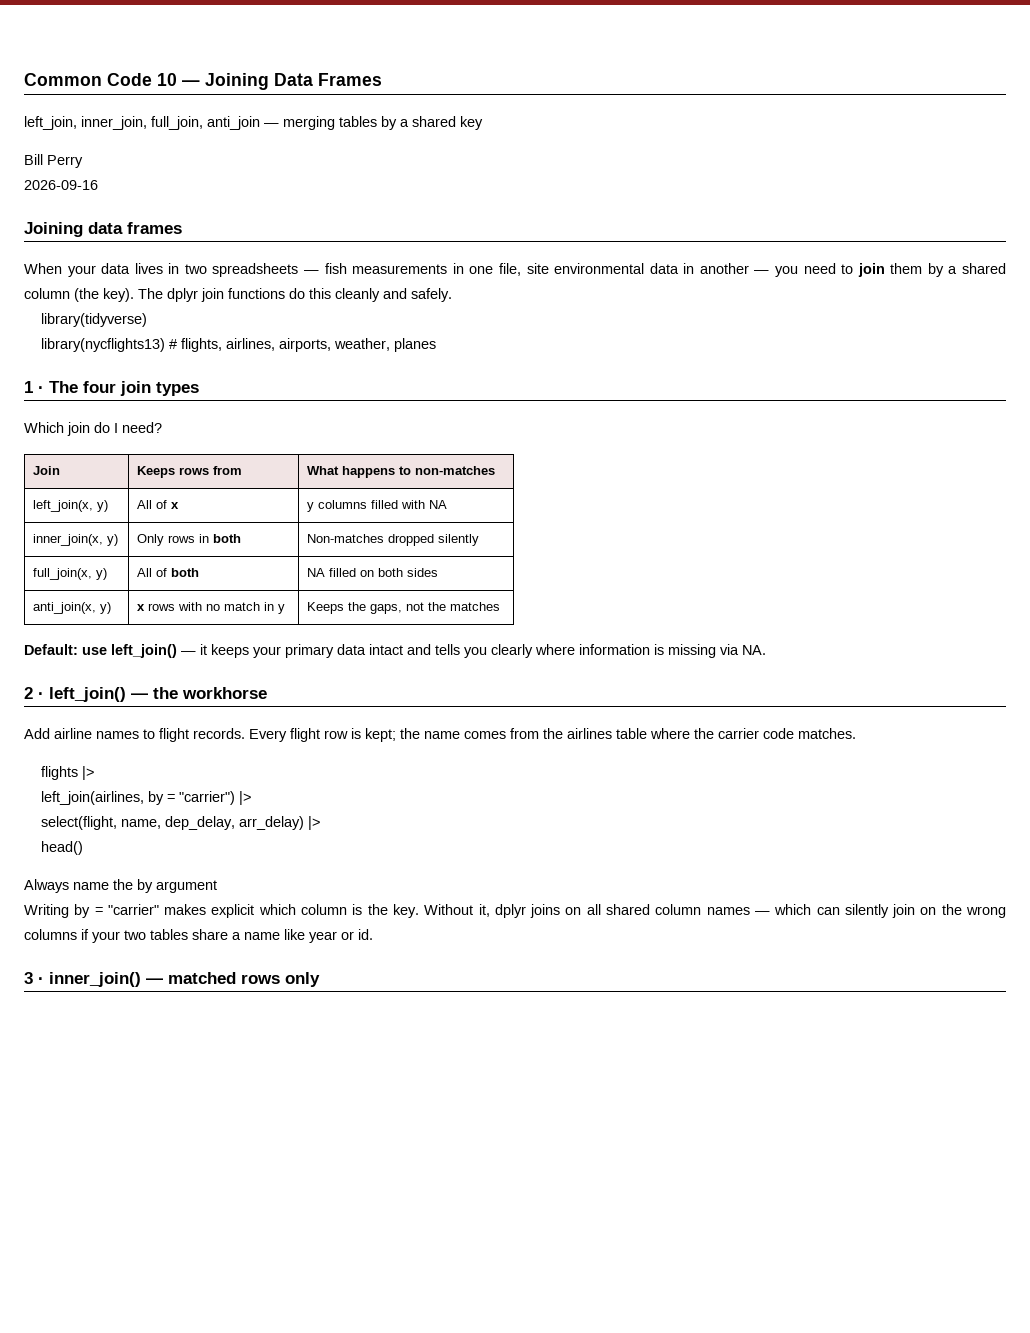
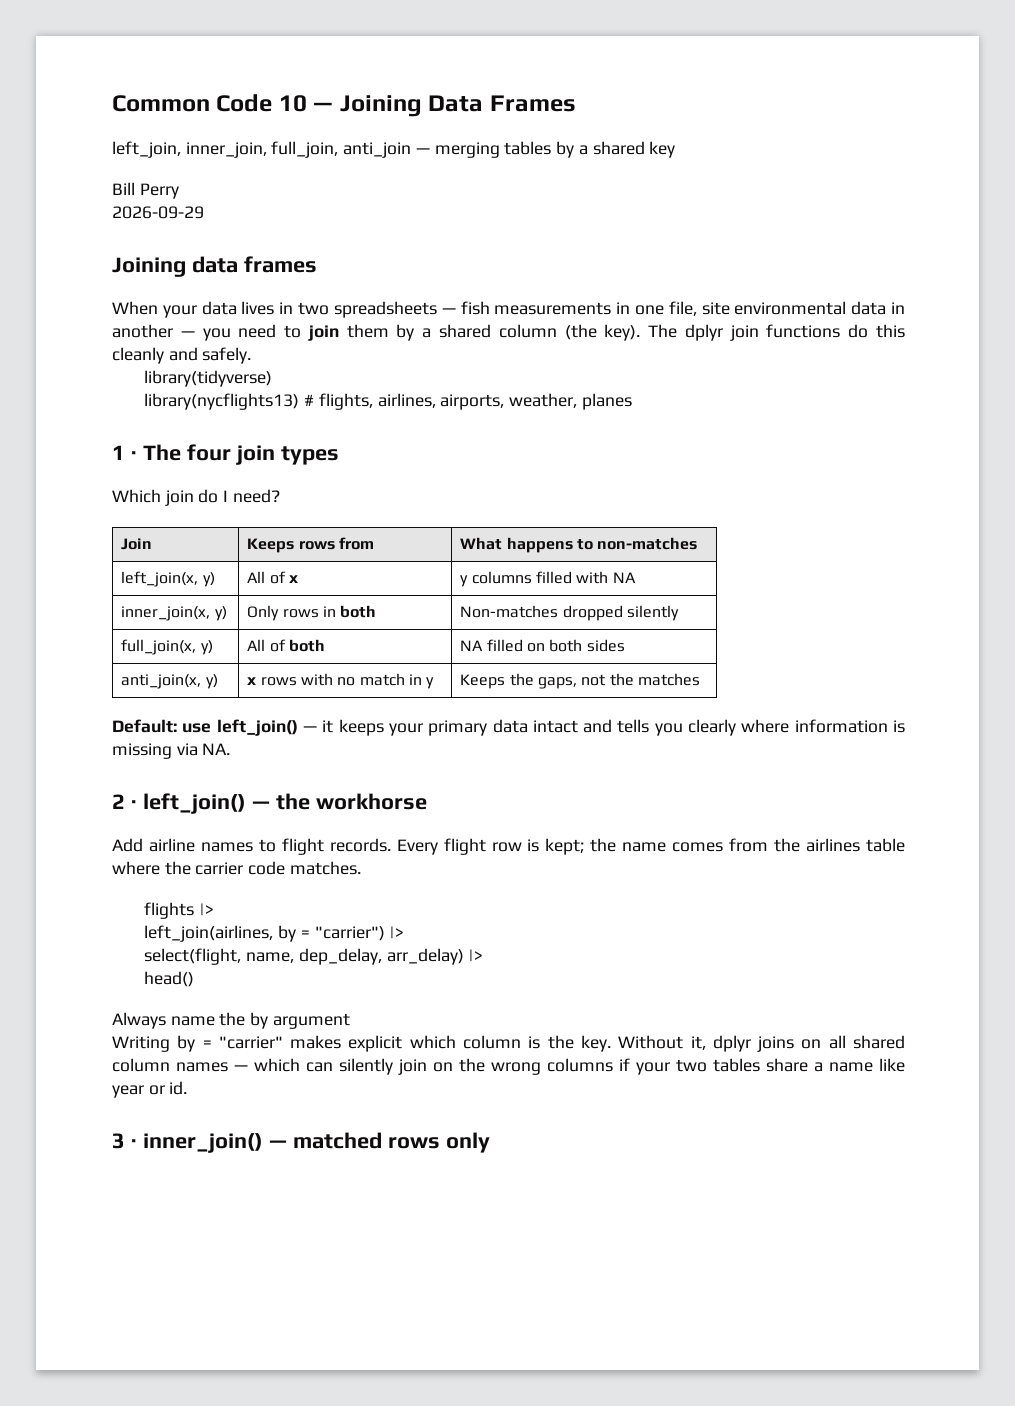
- 2026-09-16
+ 2026-09-29

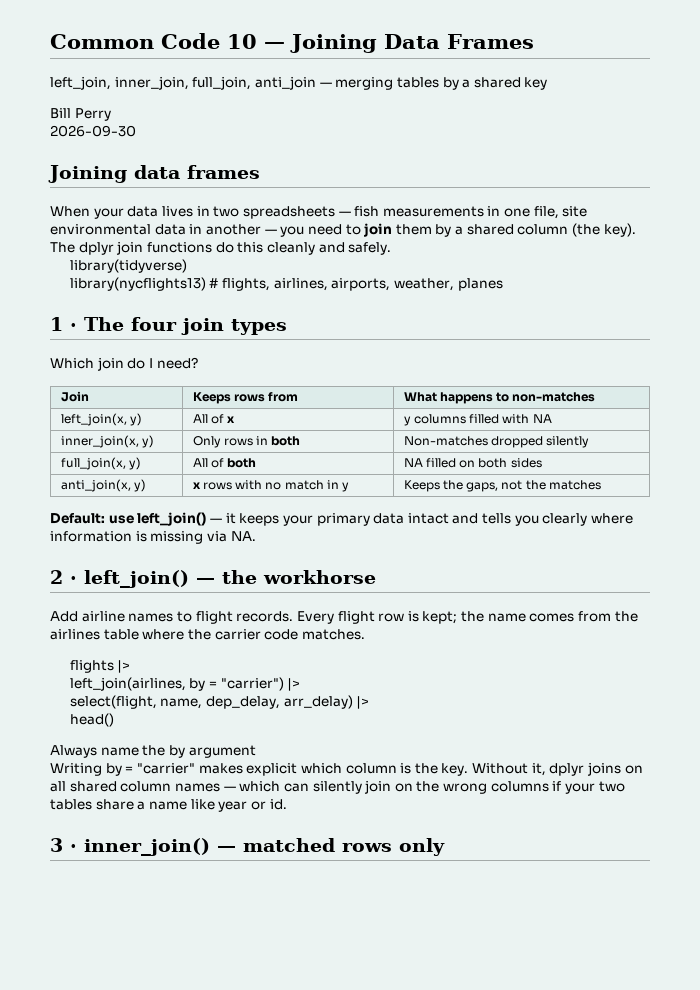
- 2026-09-29
+ 2026-09-30

